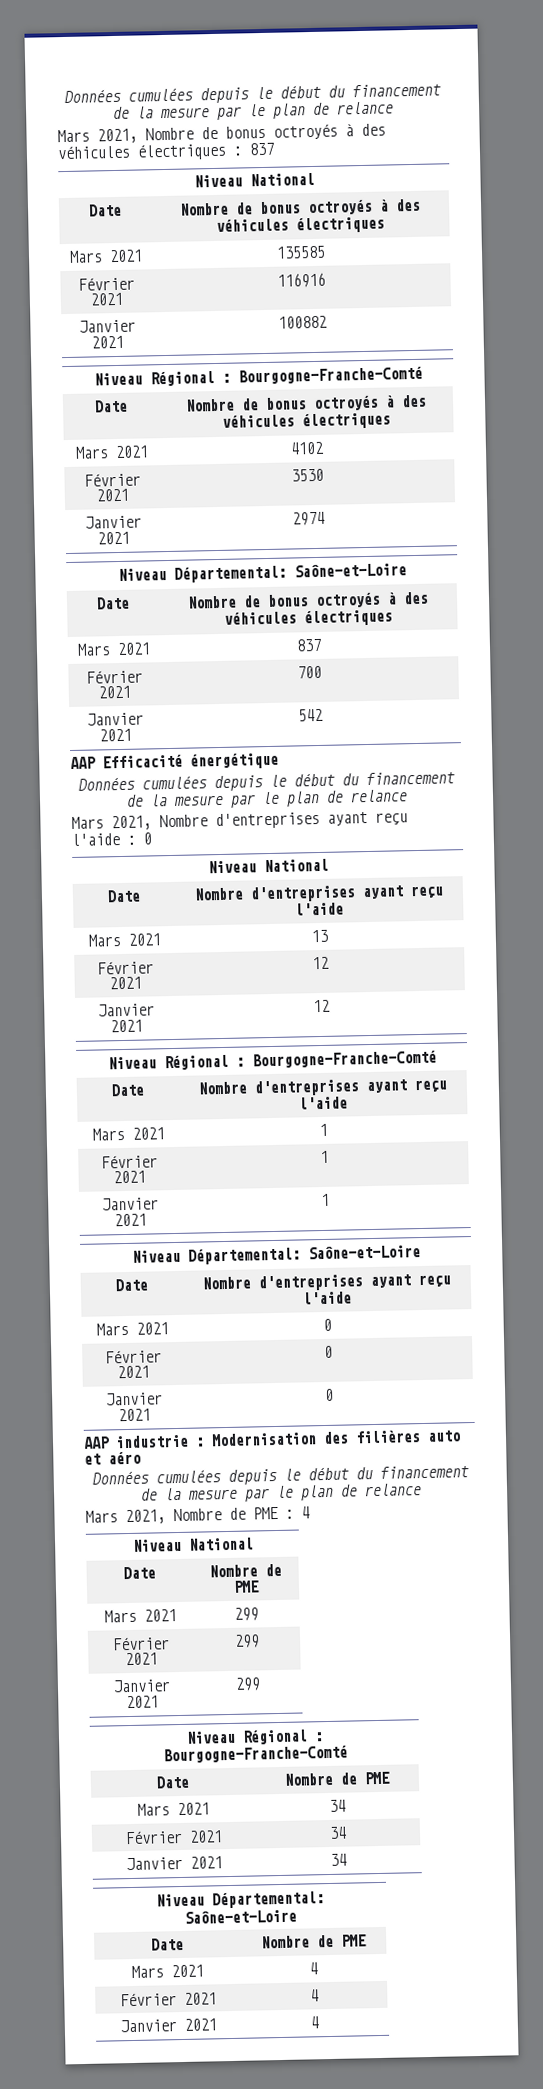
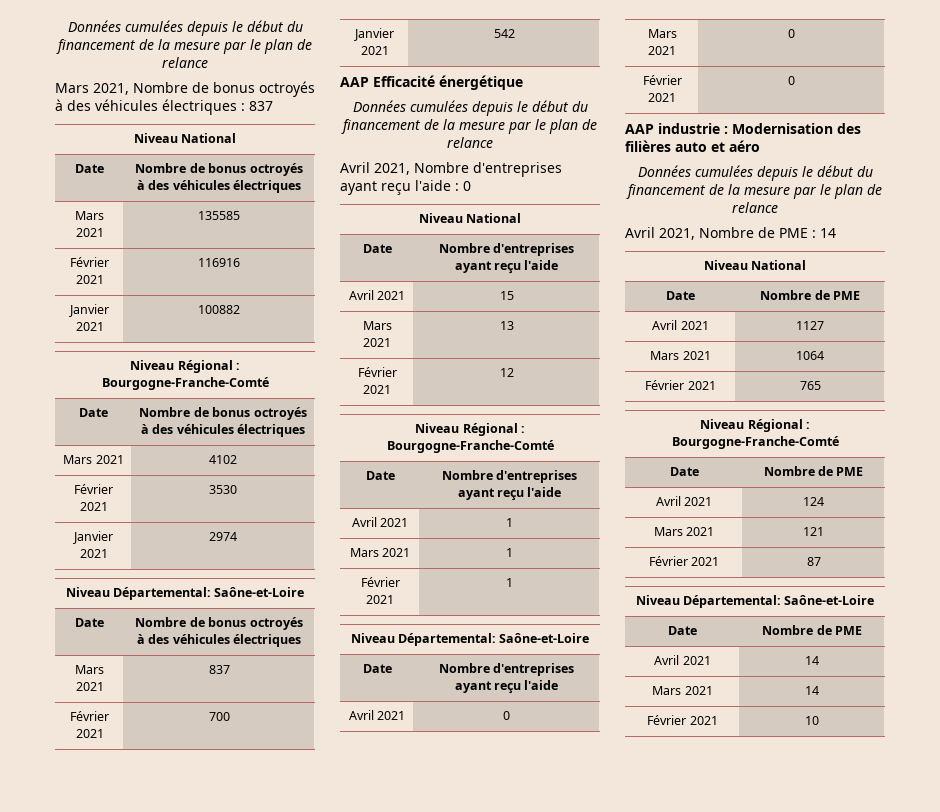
- Mars 2021, Nombre d'entreprises ayant reçu l'aide : 0
+ Avril 2021, Nombre d'entreprises ayant reçu l'aide : 0
+ Avril 2021 | 15
- Janvier 2021 | 12
+ Avril 2021 | 1
- Janvier 2021 | 1
+ Avril 2021 | 0
- Janvier 2021 | 0
- Mars 2021, Nombre de PME : 4
+ Avril 2021, Nombre de PME : 14
- Mars 2021 | 299
- Février 2021 | 299
- Janvier 2021 | 299
+ Avril 2021 | 1127
+ Mars 2021 | 1064
+ Février 2021 | 765
- Mars 2021 | 34
- Février 2021 | 34
- Janvier 2021 | 34
+ Avril 2021 | 124
+ Mars 2021 | 121
+ Février 2021 | 87
- Mars 2021 | 4
- Février 2021 | 4
- Janvier 2021 | 4
+ Avril 2021 | 14
+ Mars 2021 | 14
+ Février 2021 | 10

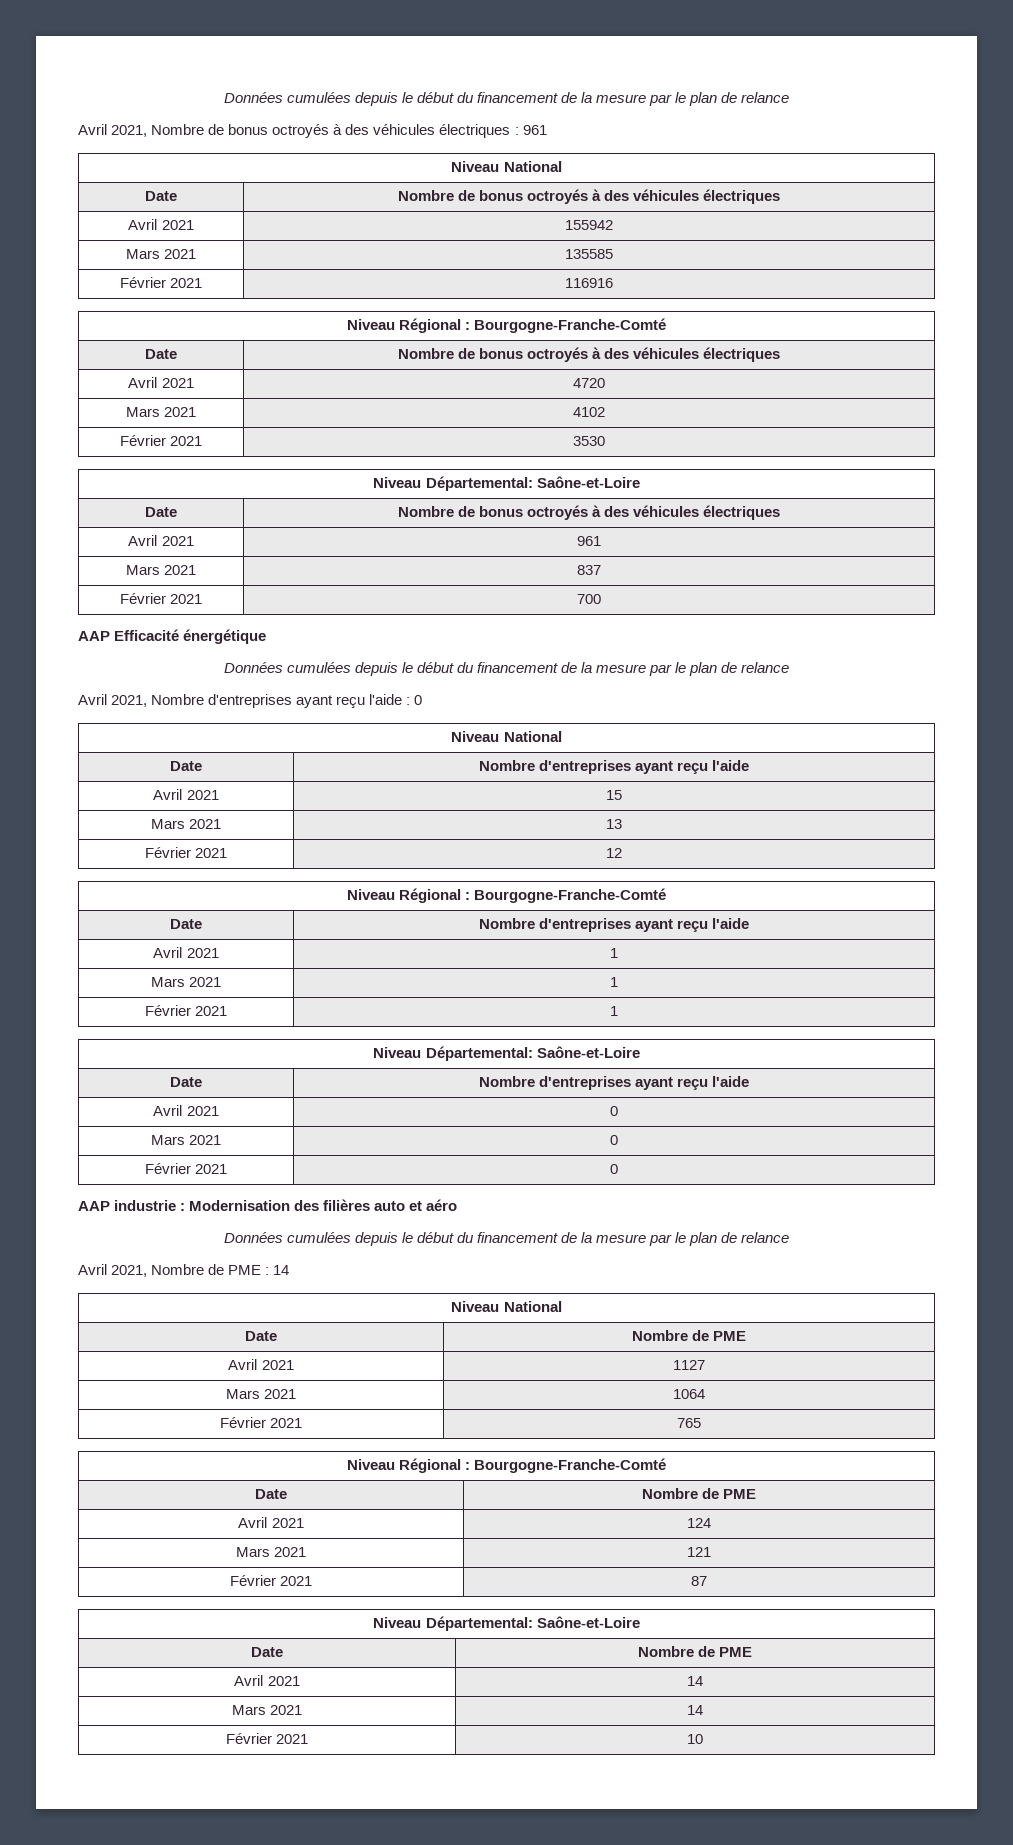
- Mars 2021, Nombre de bonus octroyés à des véhicules électriques : 837
+ Avril 2021, Nombre de bonus octroyés à des véhicules électriques : 961
+ Avril 2021 | 155942
- Janvier 2021 | 100882
+ Avril 2021 | 4720
- Janvier 2021 | 2974
+ Avril 2021 | 961
- Janvier 2021 | 542

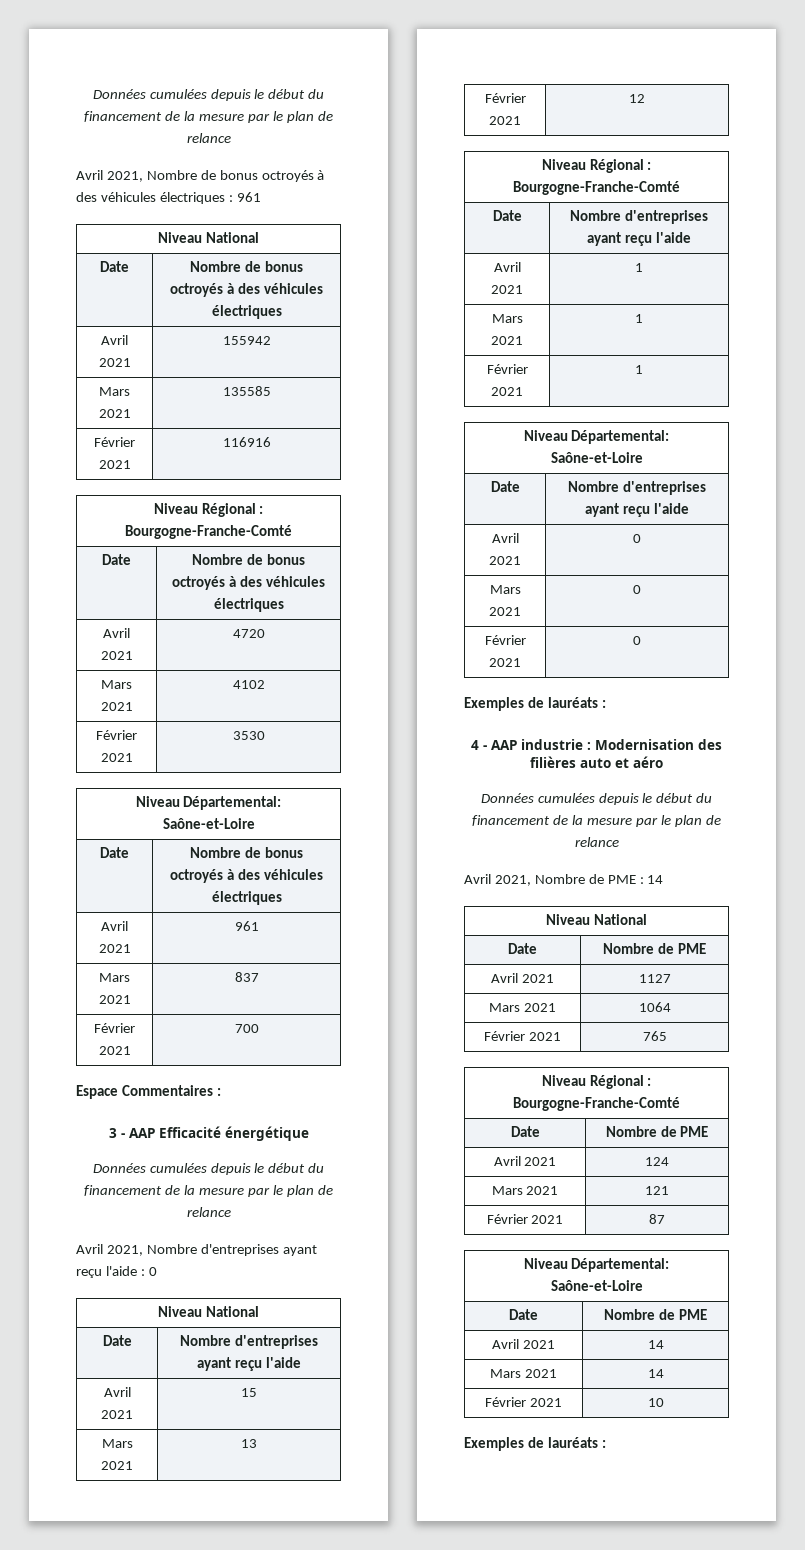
- AAP Efficacité énergétique
+ Espace Commentaires :
+ 3 - AAP Efficacité énergétique
  Février 2021 | 0
- AAP industrie : Modernisation des filières auto et aéro
+ Exemples de lauréats :
+ 4 - AAP industrie : Modernisation des filières auto et aéro
  Février 2021 | 10
+ Exemples de lauréats :

